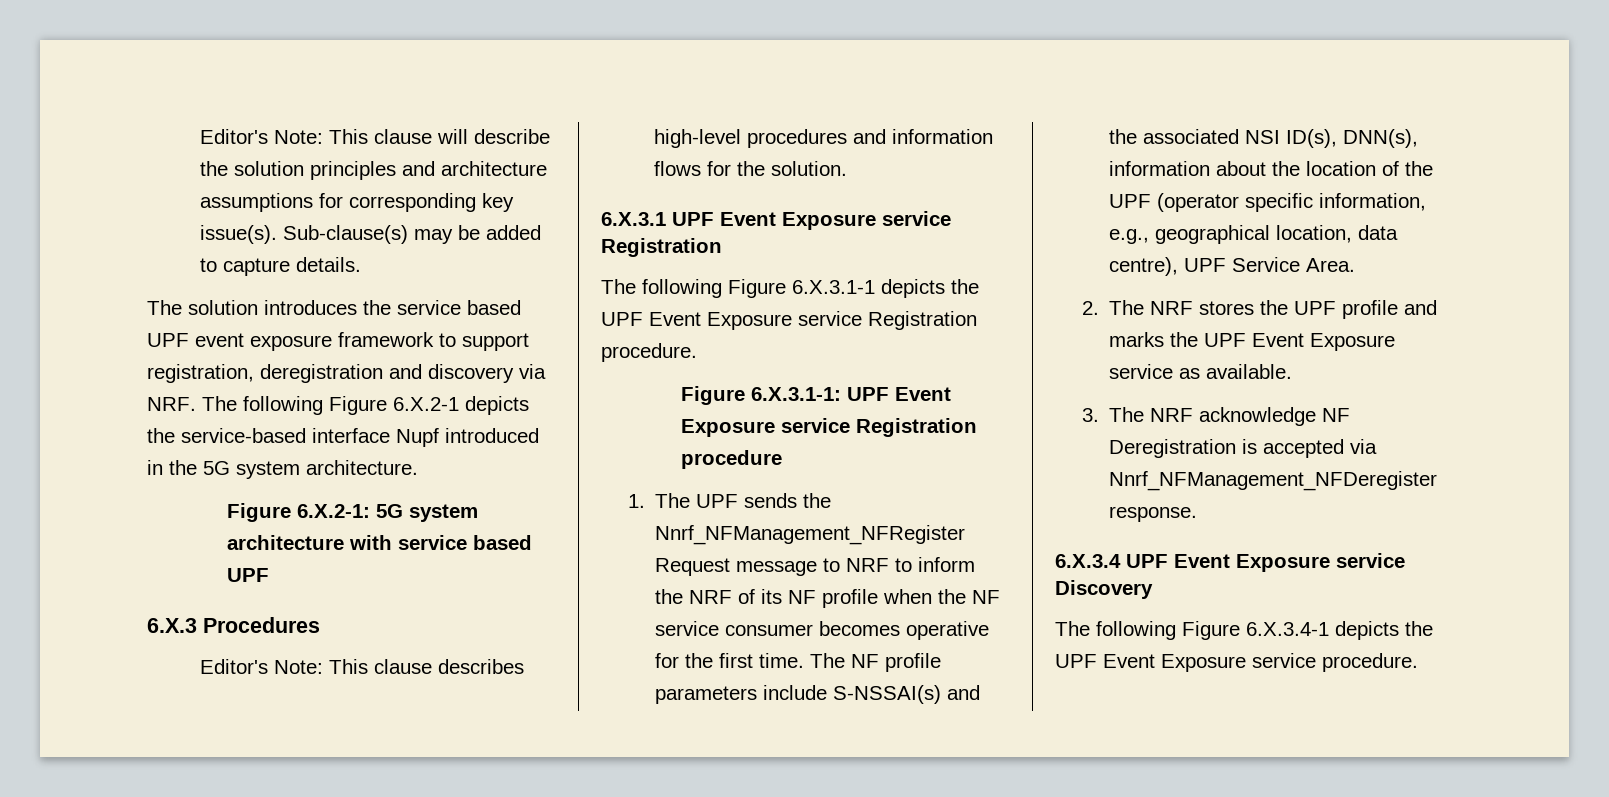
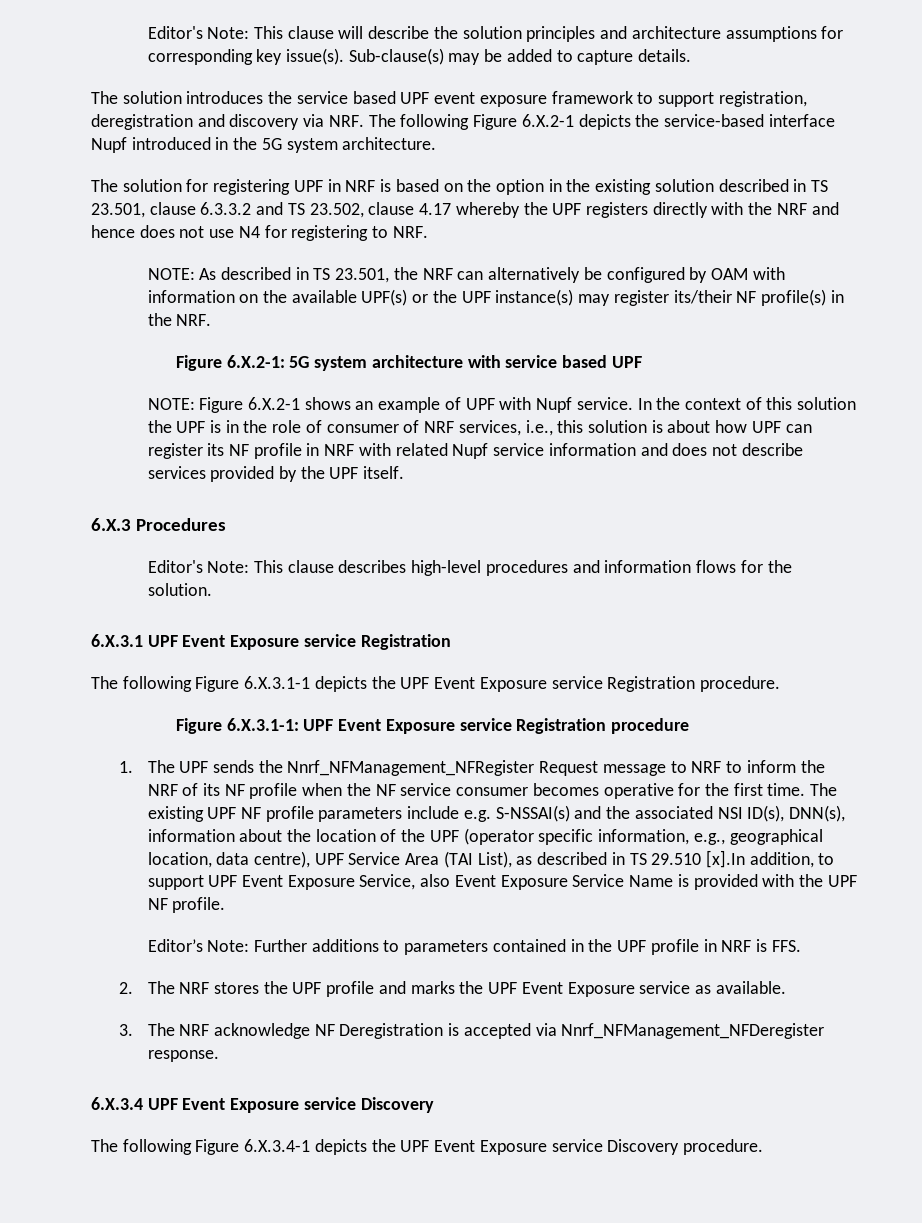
+ The solution for registering UPF in NRF is based on the option in the existing solution described in TS 23.501, clause 6.3.3.2 and TS 23.502, clause 4.17 whereby the UPF registers directly with the NRF and hence does not use N4 for registering to NRF.
+ NOTE: As described in TS 23.501, the NRF can alternatively be configured by OAM with information on the available UPF(s) or the UPF instance(s) may register its/their NF profile(s) in the NRF.
+ NOTE: Figure 6.X.2-1 shows an example of UPF with Nupf service. In the context of this solution the UPF is in the role of consumer of NRF services, i.e., this solution is about how UPF can register its NF profile in NRF with related Nupf service information and does not describe services provided by the UPF itself.
- The NF profile parameters include S-NSSAI(s) and the associated NSI ID(s), DNN(s), information about the location of the UPF (operator specific information, e.g., geographical location, data centre), UPF Service Area.
+ The existing UPF NF profile parameters include e.g. S-NSSAI(s) and the associated NSI ID(s), DNN(s), information about the location of the UPF (operator specific information, e.g., geographical location, data centre), UPF Service Area (TAI List), as described in TS 29.510 [x].In addition, to support UPF Event Exposure Service, also Event Exposure Service Name is provided with the UPF NF profile.
+ Editor’s Note: Further additions to parameters contained in the UPF profile in NRF is FFS.
- The following Figure 6.X.3.4-1 depicts the UPF Event Exposure service procedure.
+ The following Figure 6.X.3.4-1 depicts the UPF Event Exposure service Discovery procedure.

